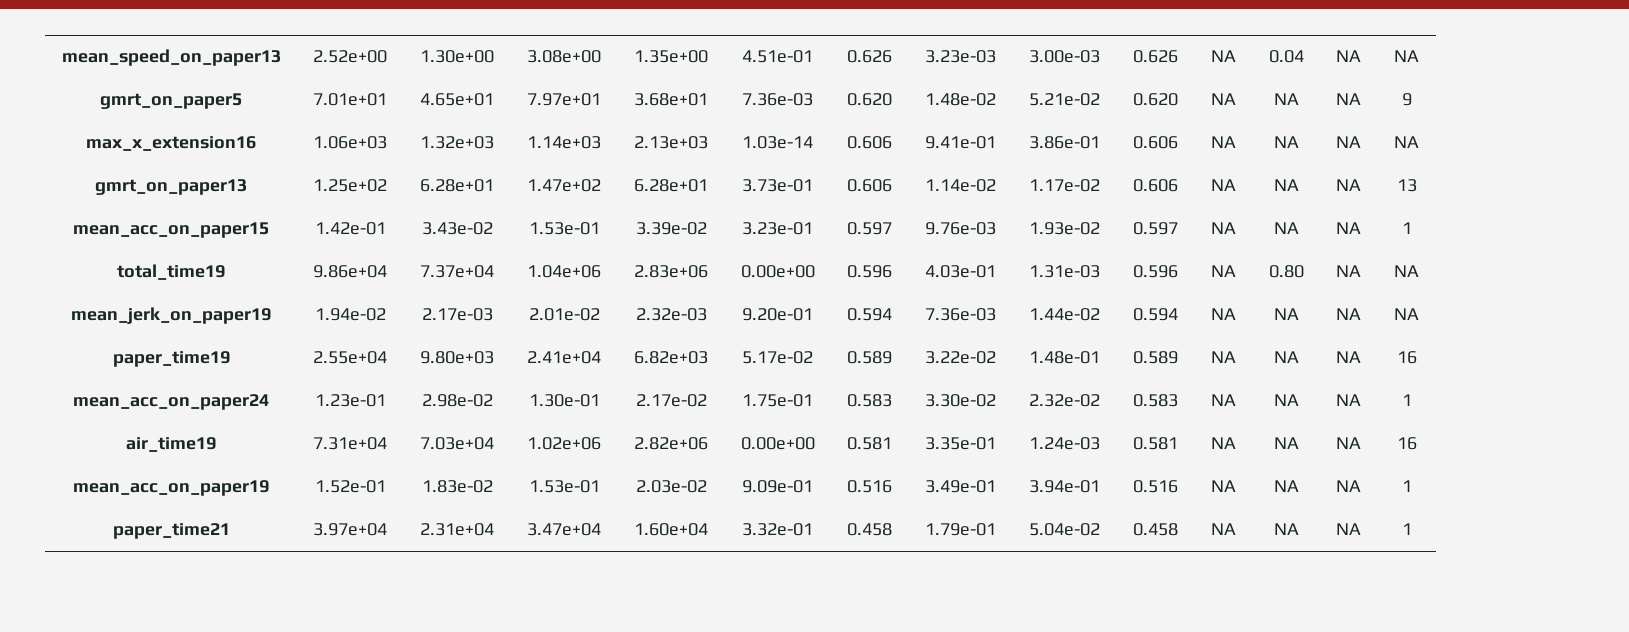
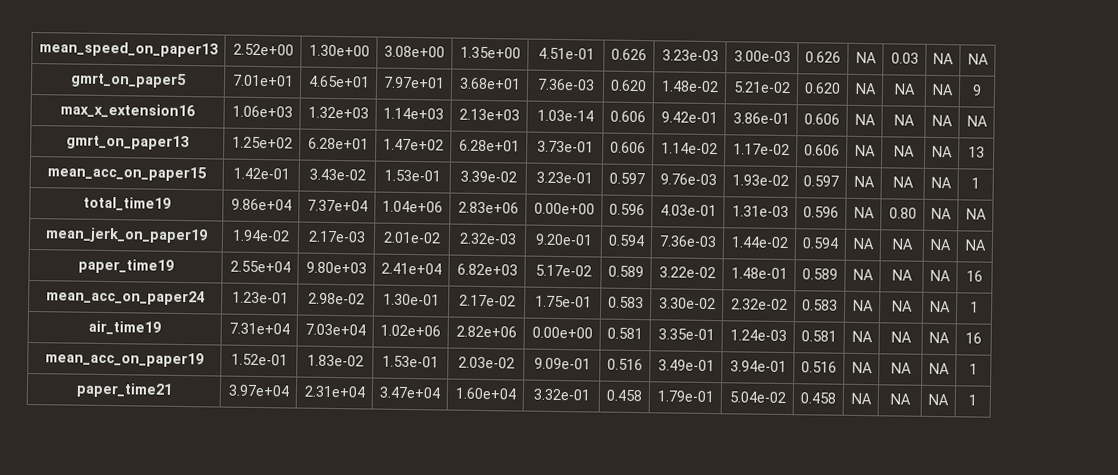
- mean_speed_on_paper13 | 2.52e+00 | 1.30e+00 | 3.08e+00 | 1.35e+00 | 4.51e-01 | 0.626 | 3.23e-03 | 3.00e-03 | 0.626 | NA | 0.04 | NA | NA
+ mean_speed_on_paper13 | 2.52e+00 | 1.30e+00 | 3.08e+00 | 1.35e+00 | 4.51e-01 | 0.626 | 3.23e-03 | 3.00e-03 | 0.626 | NA | 0.03 | NA | NA
- max_x_extension16 | 1.06e+03 | 1.32e+03 | 1.14e+03 | 2.13e+03 | 1.03e-14 | 0.606 | 9.41e-01 | 3.86e-01 | 0.606 | NA | NA | NA | NA
+ max_x_extension16 | 1.06e+03 | 1.32e+03 | 1.14e+03 | 2.13e+03 | 1.03e-14 | 0.606 | 9.42e-01 | 3.86e-01 | 0.606 | NA | NA | NA | NA

